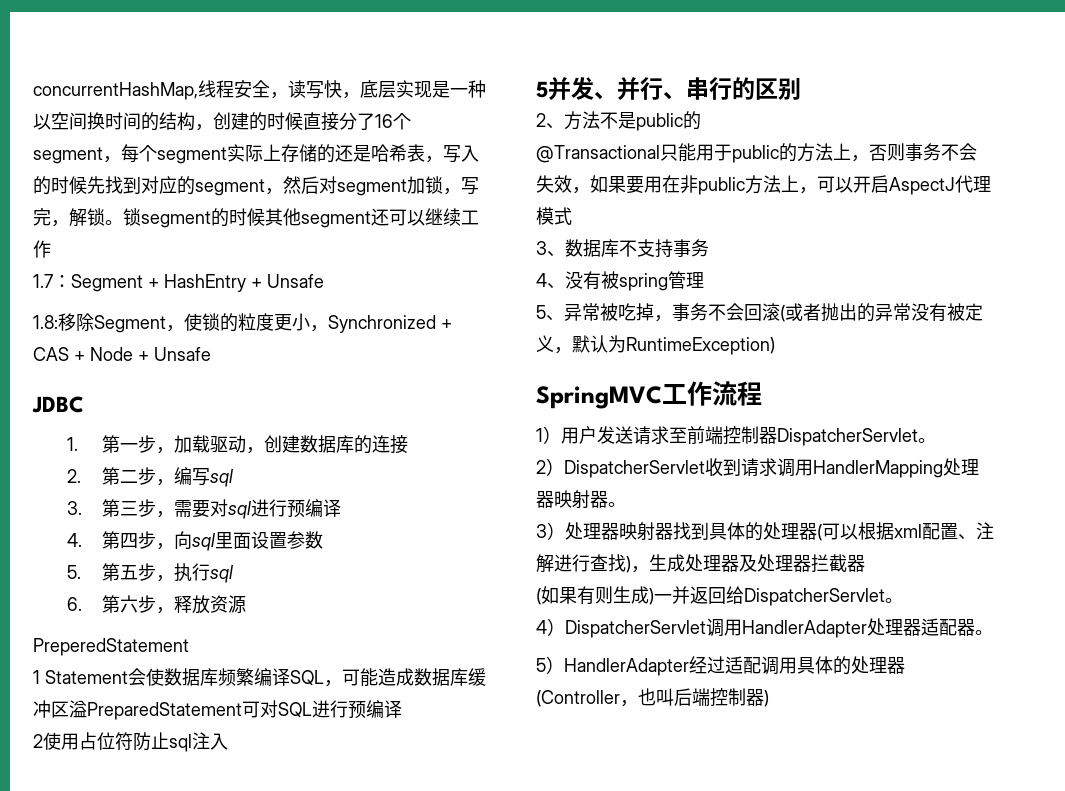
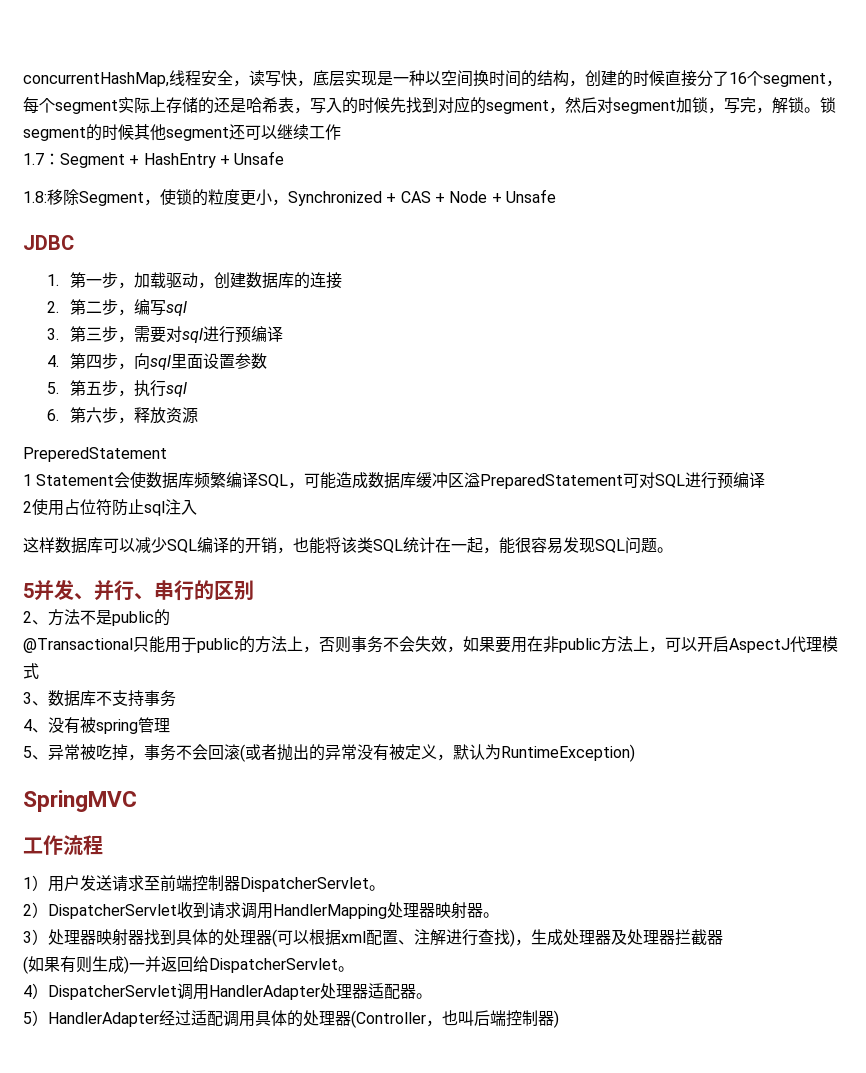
+ 这样数据库可以减少SQL编译的开销，也能将该类SQL统计在一起，能很容易发现SQL问题。
- SpringMVC工作流程
+ SpringMVC
+ 工作流程

